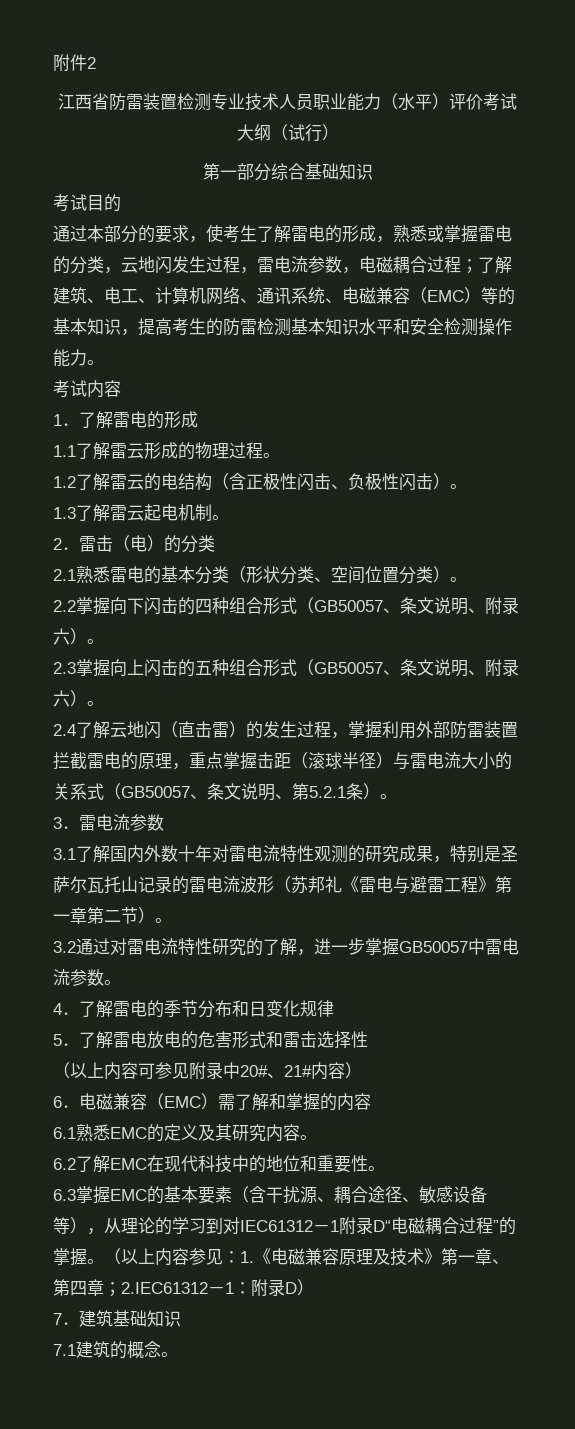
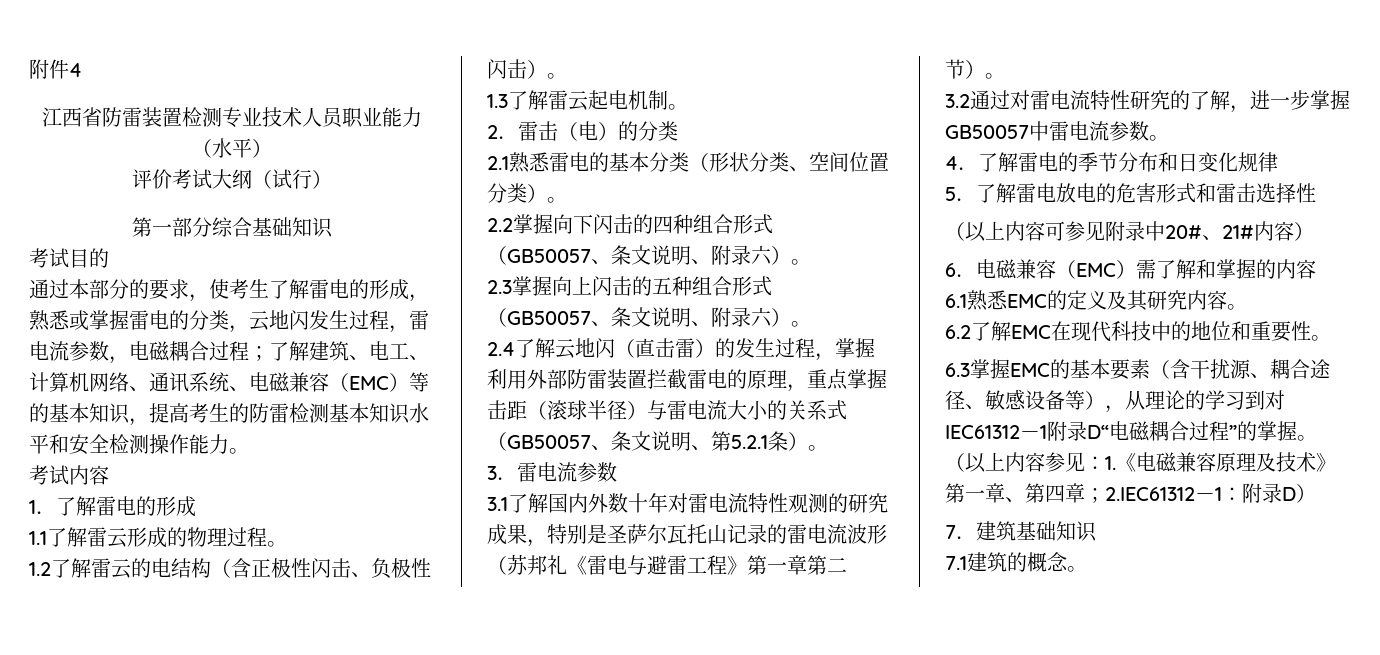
- 附件2
+ 附件4
- 江西省防雷装置检测专业技术人员职业能力（水平）评价考试大纲（试行）
+ 江西省防雷装置检测专业技术人员职业能力（水平）
+ 评价考试大纲（试行）

